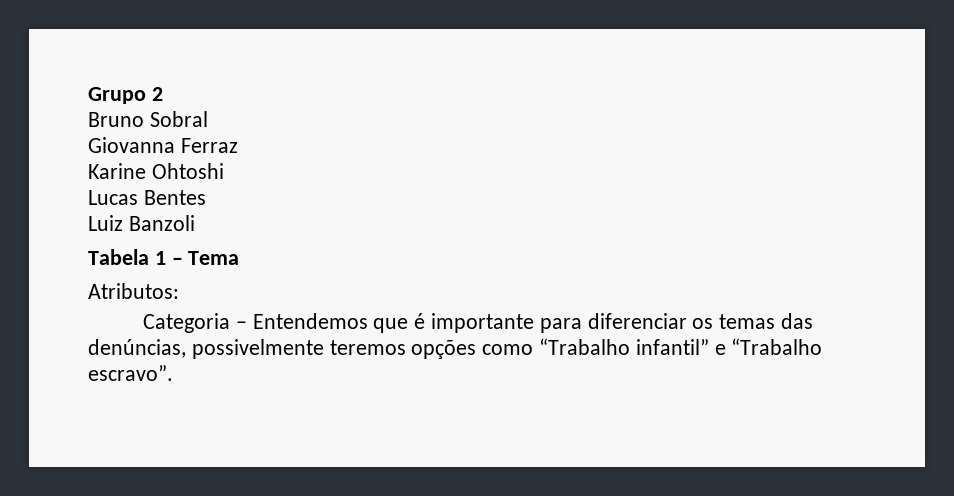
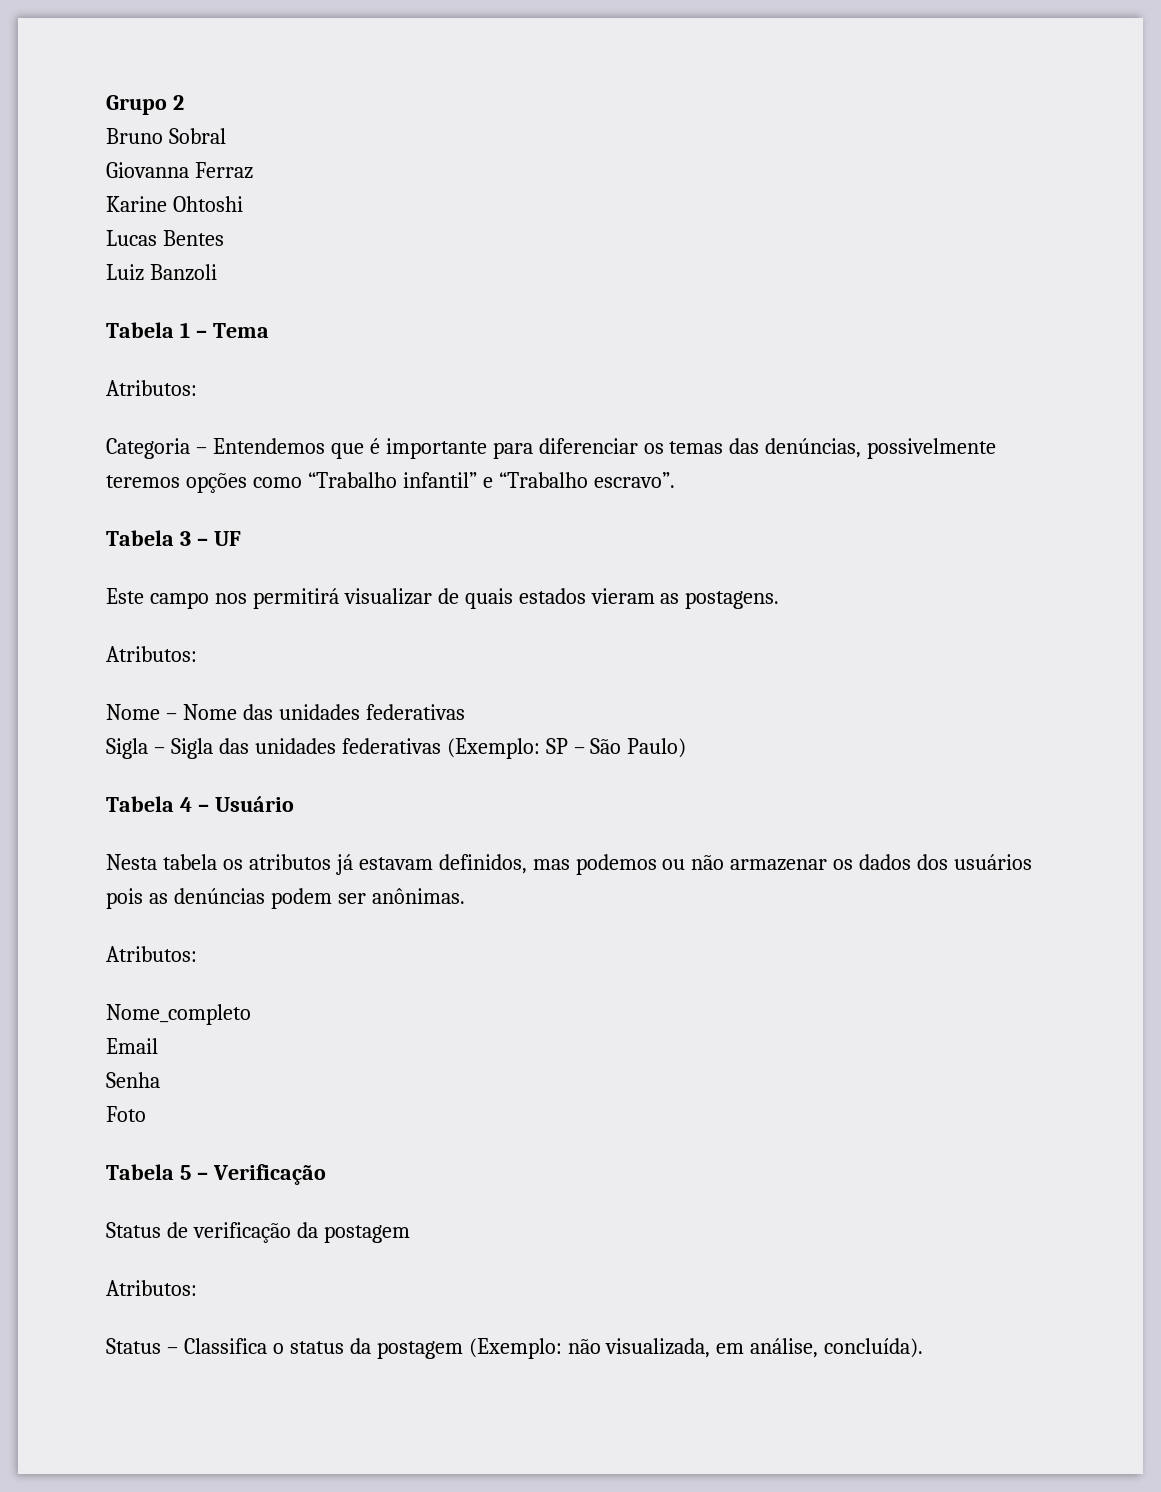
+ Tabela 3 – UF
+ Este campo nos permitirá visualizar de quais estados vieram as postagens.
+ Atributos:
+ Nome – Nome das unidades federativas
+ Sigla – Sigla das unidades federativas (Exemplo: SP – São Paulo)
+ Tabela 4 – Usuário
+ Nesta tabela os atributos já estavam definidos, mas podemos ou não armazenar os dados dos usuários pois as denúncias podem ser anônimas.
+ Atributos:
+ Nome_completo
+ Email
+ Senha
+ Foto
+ Tabela 5 – Verificação
+ Status de verificação da postagem
+ Atributos:
+ Status – Classifica o status da postagem (Exemplo: não visualizada, em análise, concluída).

